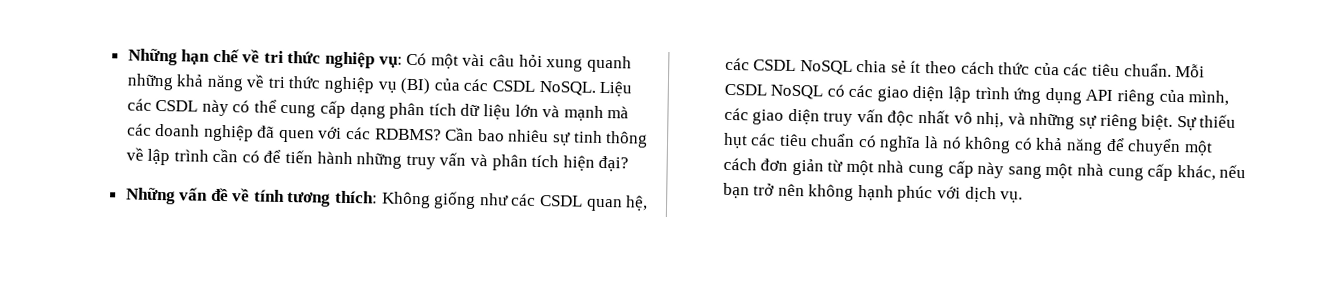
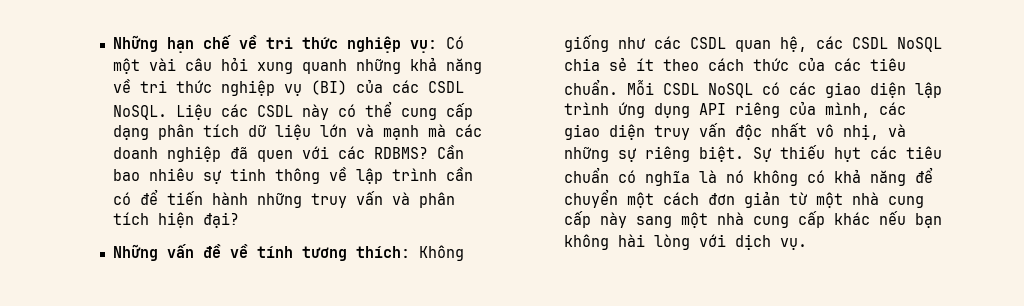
- Sự thiếu hụt các tiêu chuẩn có nghĩa là nó không có khả năng để chuyển một cách đơn giản từ một nhà cung cấp này sang một nhà cung cấp khác, nếu bạn trở nên không hạnh phúc với dịch vụ.
+ Sự thiếu hụt các tiêu chuẩn có nghĩa là nó không có khả năng để chuyển một cách đơn giản từ một nhà cung cấp này sang một nhà cung cấp khác nếu bạn không hài lòng với dịch vụ.

